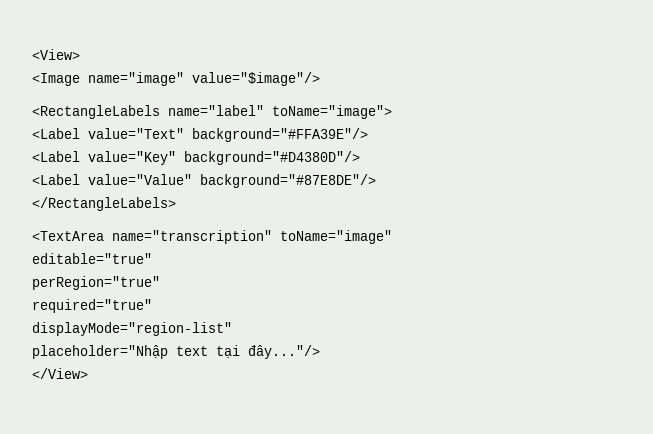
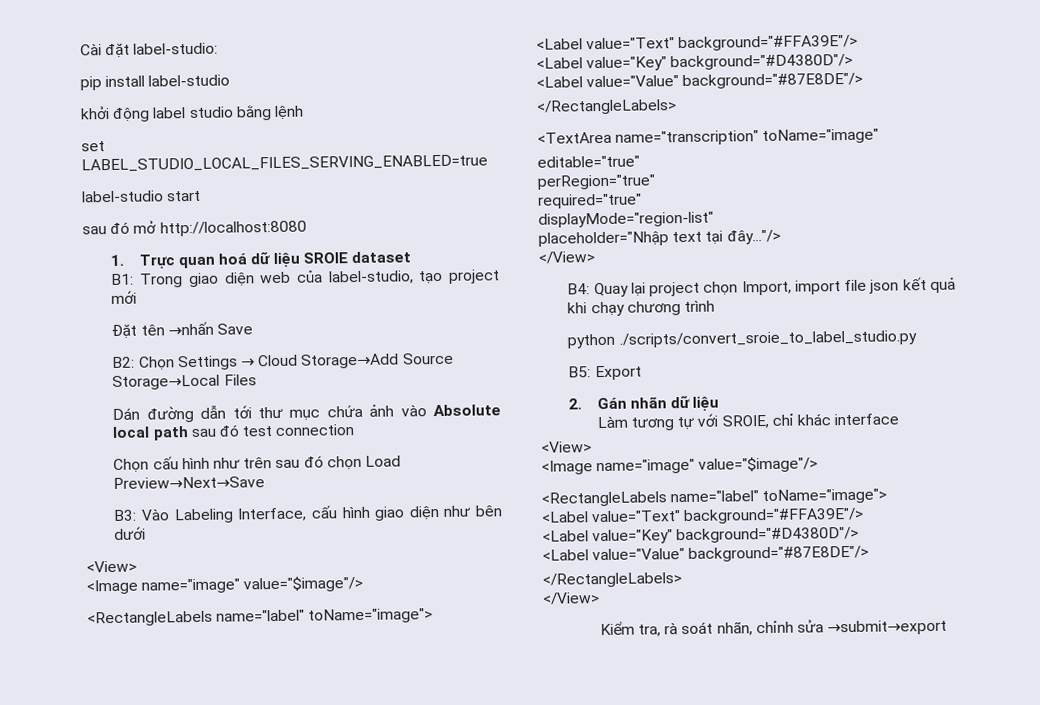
+ Cài đặt label-studio:
+ pip install label-studio
+ khởi động label studio bằng lệnh
+ set LABEL_STUDIO_LOCAL_FILES_SERVING_ENABLED=true
+ label-studio start
+ sau đó mở http://localhost:8080
+ 1. Trực quan hoá dữ liệu SROIE dataset
+ B1: Trong giao diện web của label-studio, tạo project mới
+ Đặt tên →nhấn Save
+ B2: Chọn Settings → Cloud Storage→Add Source Storage→Local Files
+ Dán đường dẫn tới thư mục chứa ảnh vào Absolute local path sau đó test connection
+ Chọn cấu hình như trên sau đó chọn Load Preview→Next→Save
+ B3: Vào Labeling Interface, cấu hình giao diện như bên dưới
+ B4: Quay lại project chọn Import, import file json kết quả khi chạy chương trình
+ python ./scripts/convert_sroie_to_label_studio.py
+ B5: Export
+ 2. Gán nhãn dữ liệu
+ Làm tương tự với SROIE, chỉ khác interface
+ <View>
+ <Image name="image" value="$image"/>
+ <RectangleLabels name="label" toName="image">
+ <Label value="Text" background="#FFA39E"/>
+ <Label value="Key" background="#D4380D"/>
+ <Label value="Value" background="#87E8DE"/>
+ </RectangleLabels>
+ </View>
+ Kiểm tra, rà soát nhãn, chỉnh sửa →submit→export

